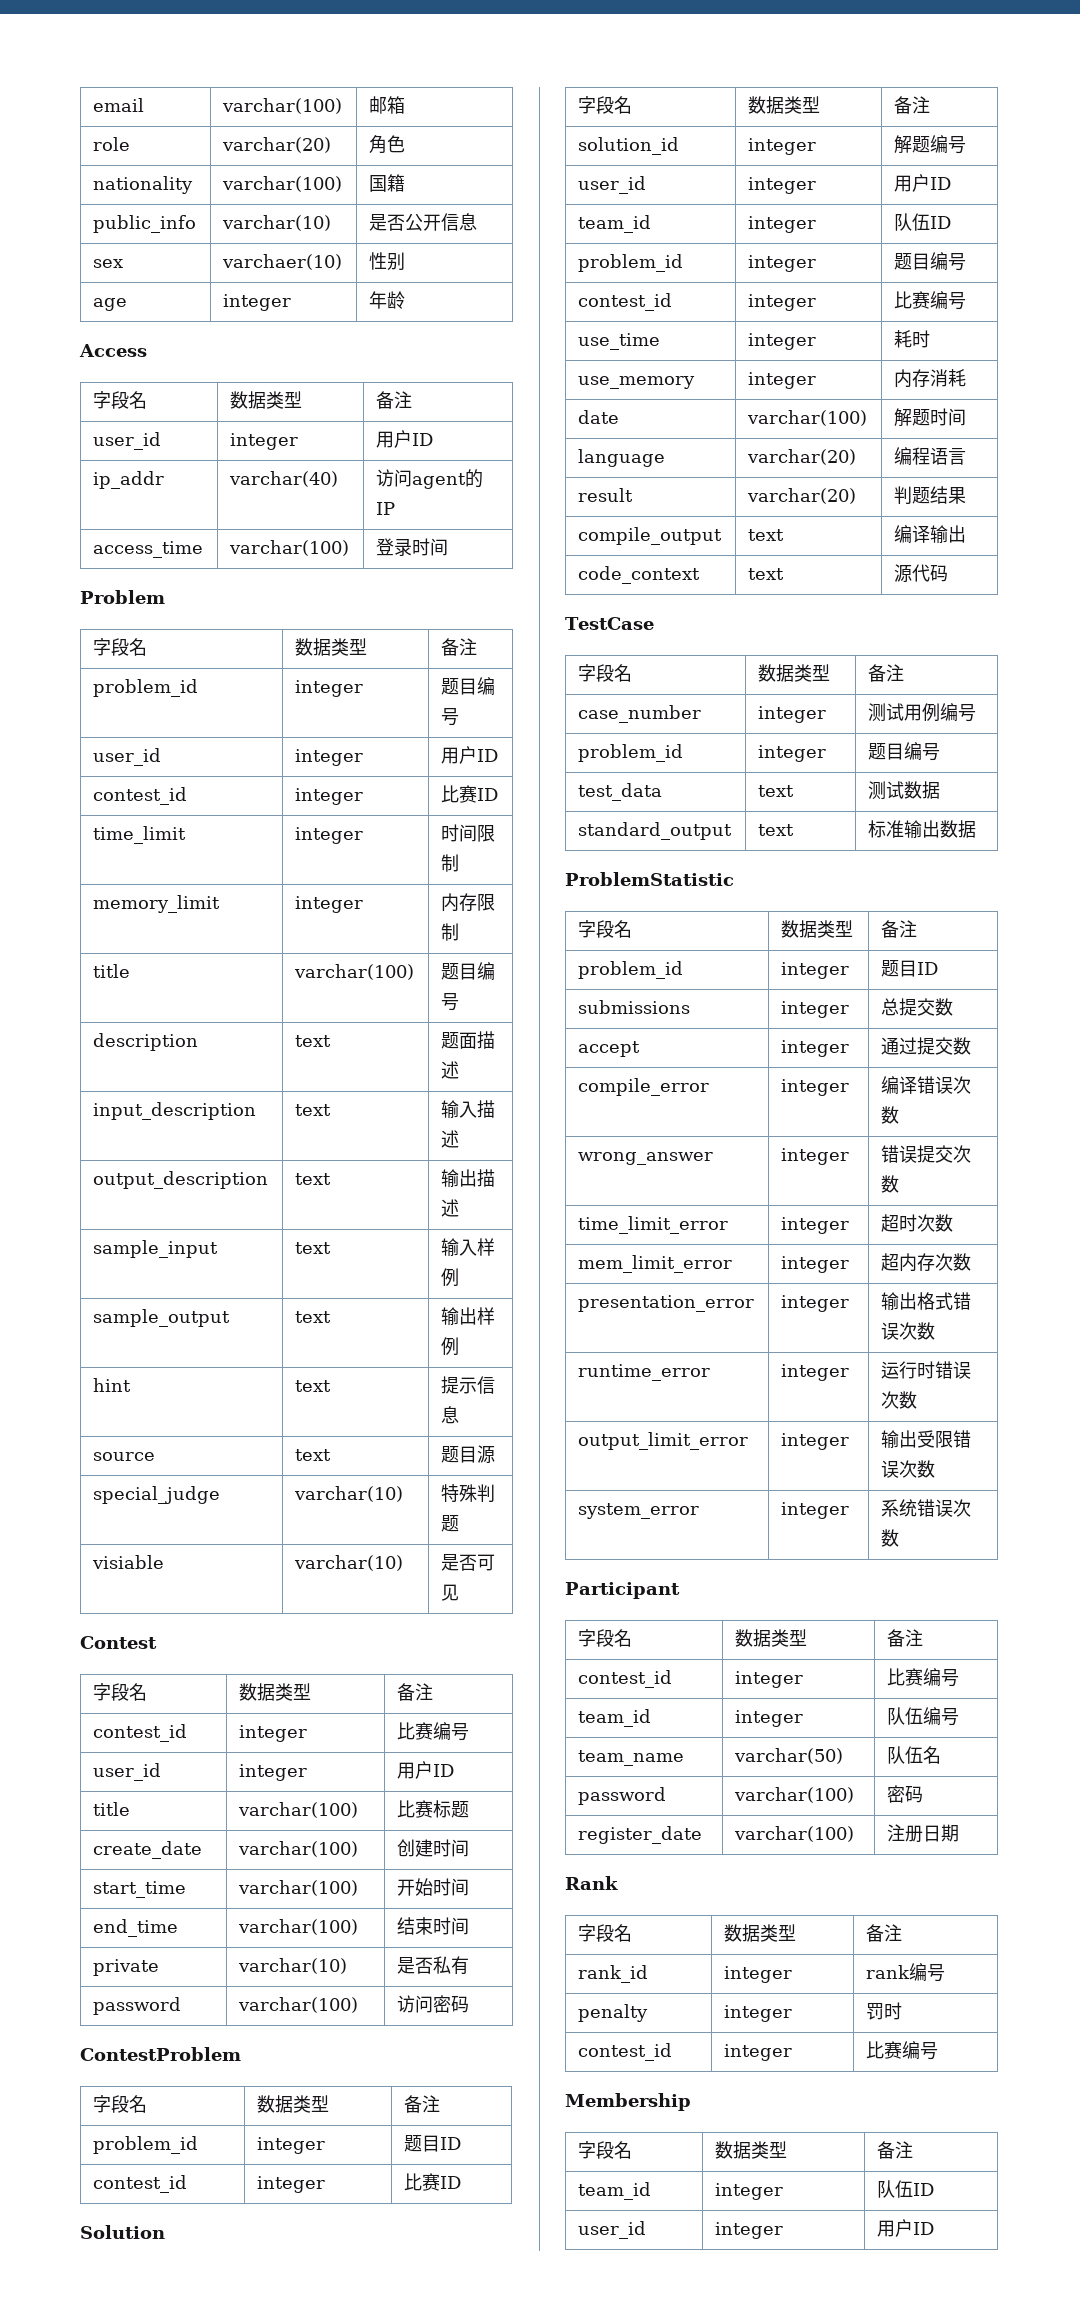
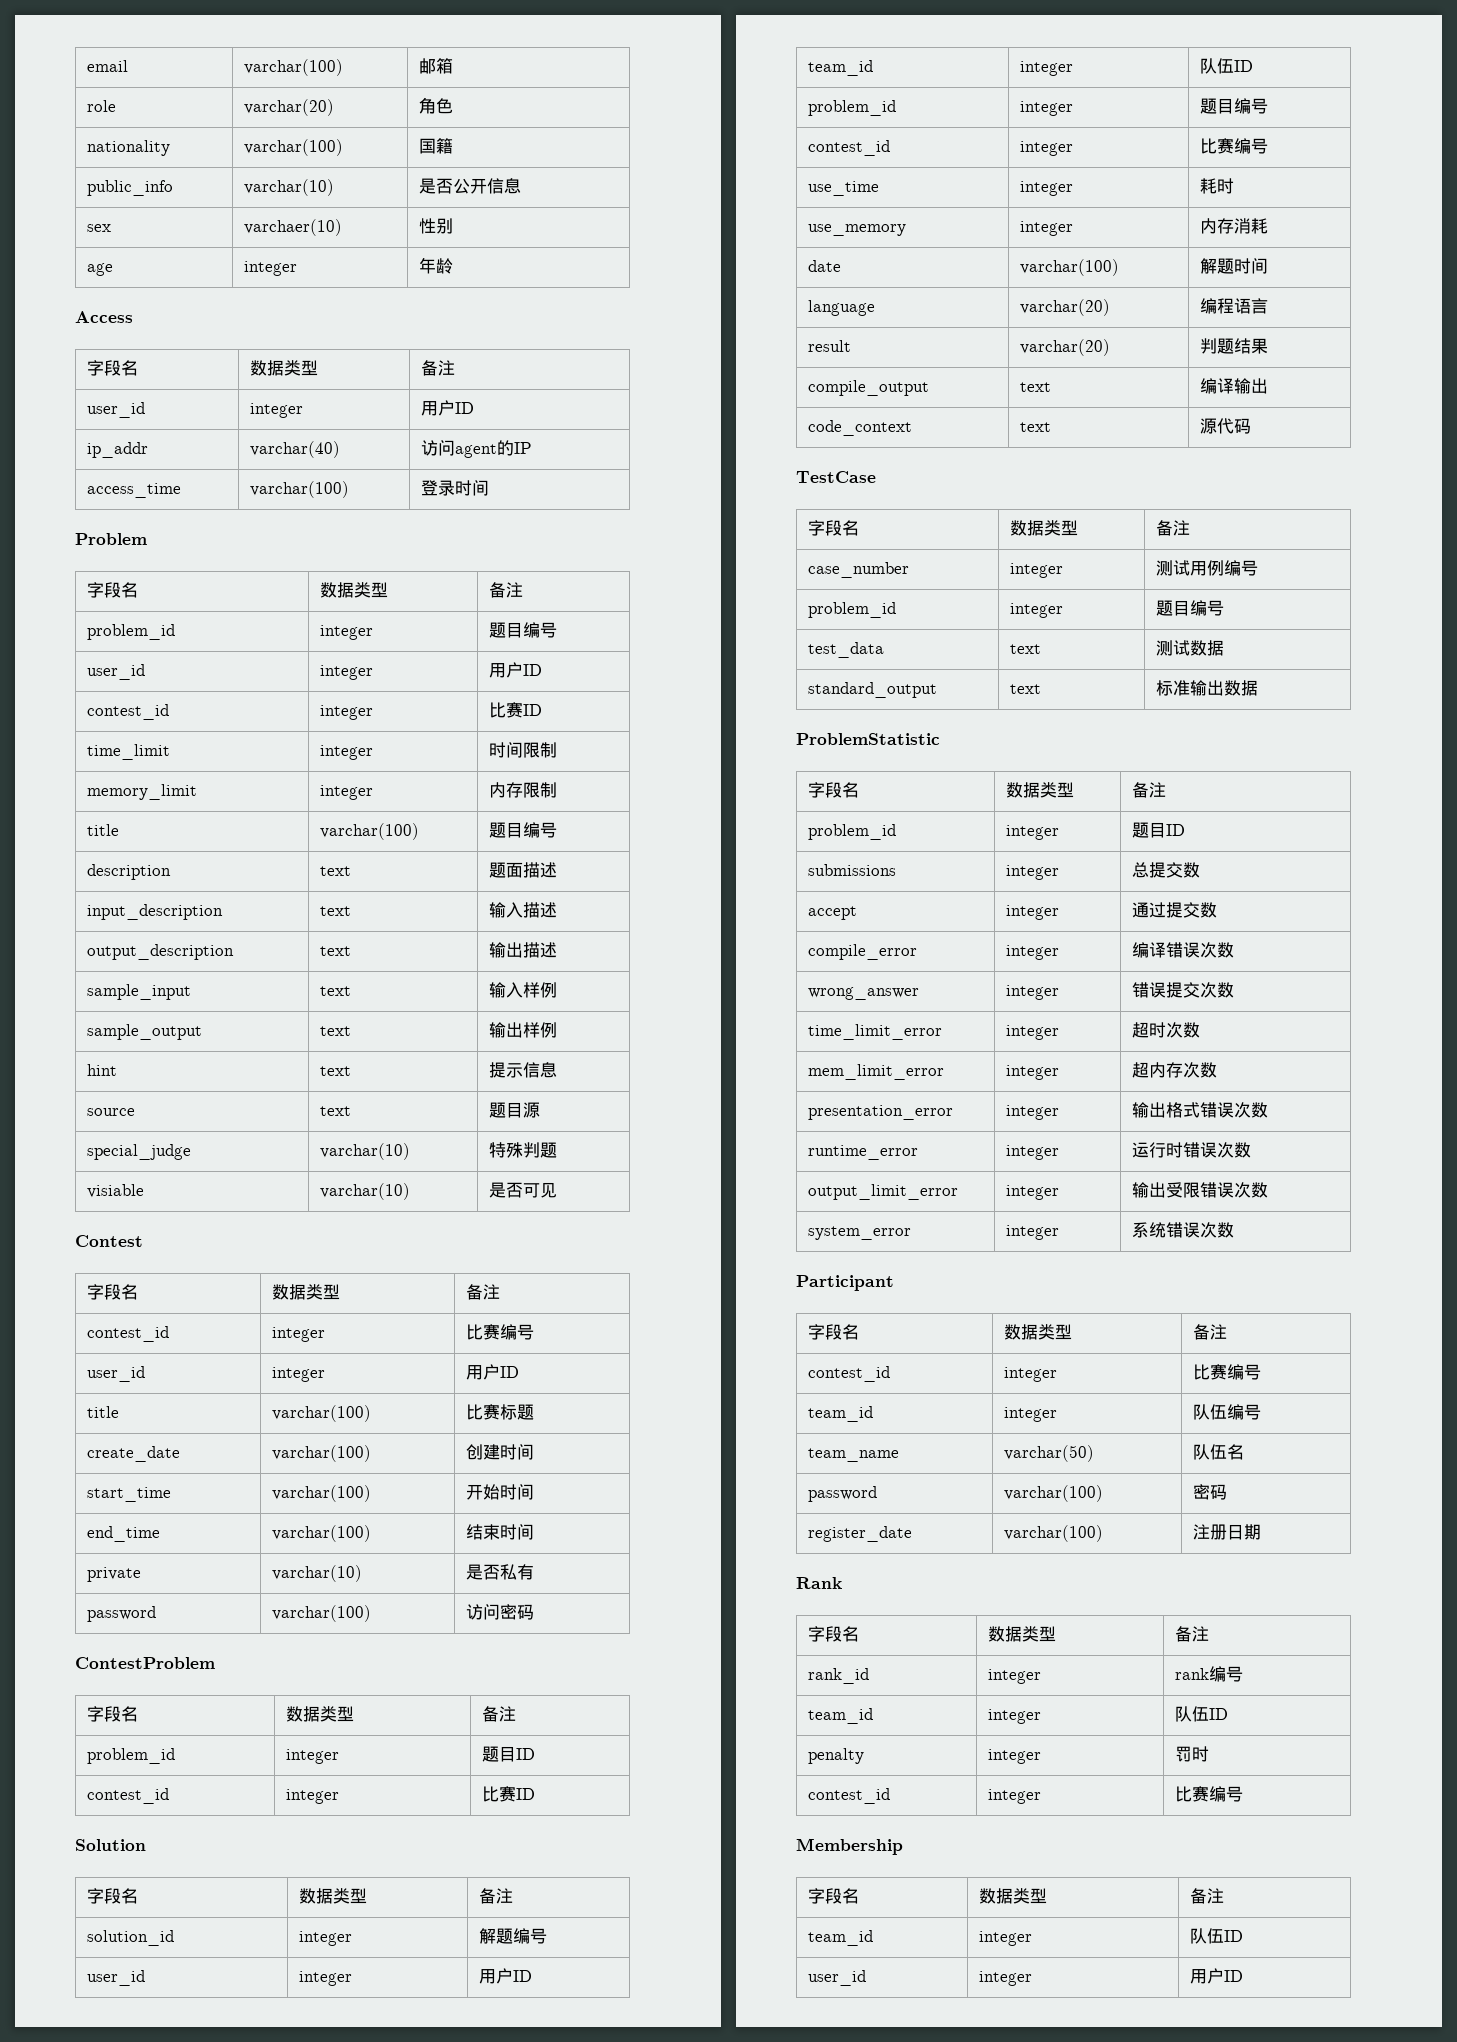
  rank_id | integer | rank编号
+ team_id | integer | 队伍ID

